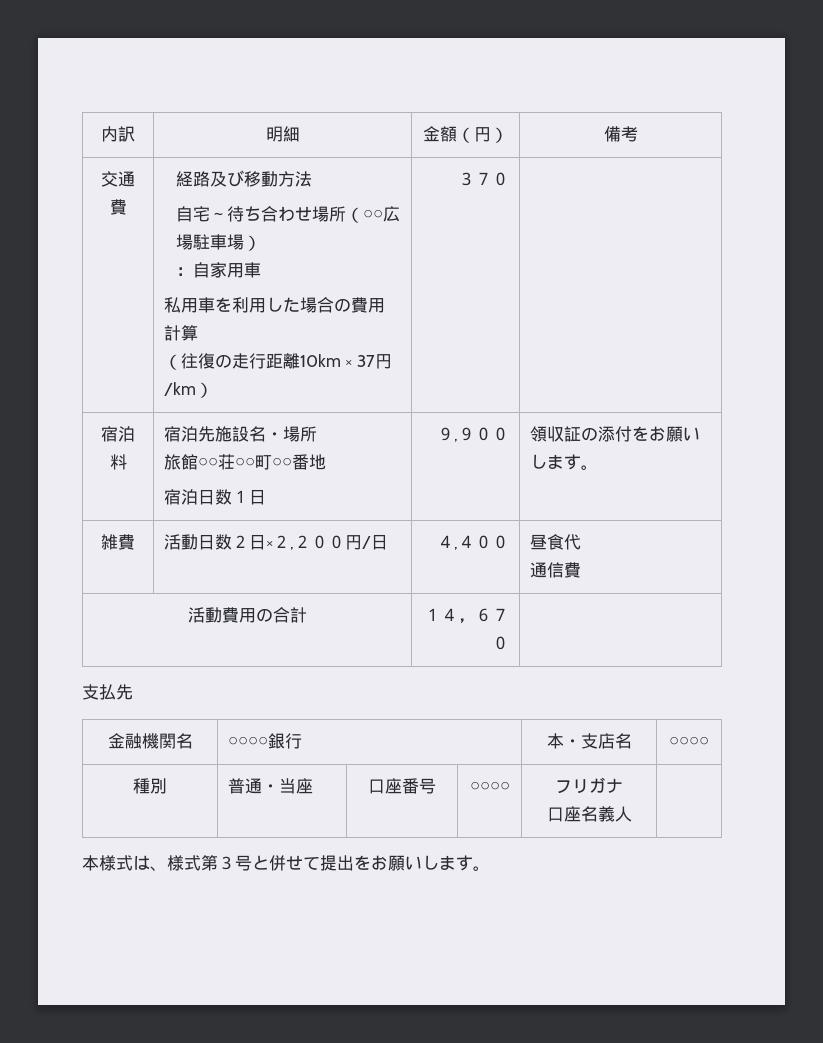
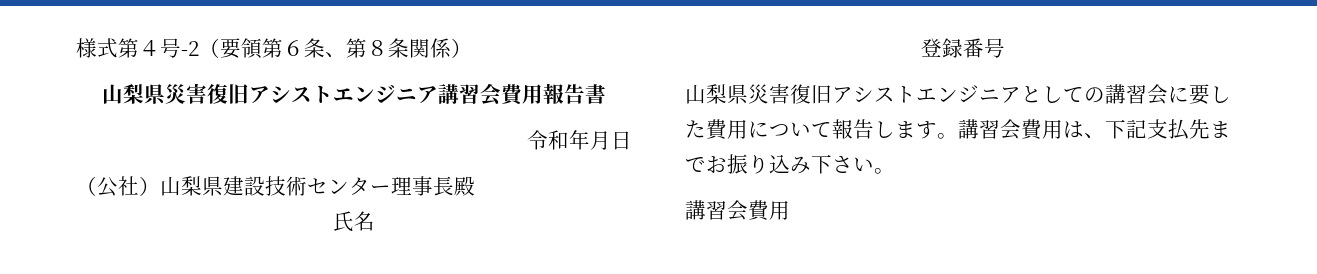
- 内訳 | 明細 | 金額（円） | 備考
- 交通費 | 経路及び移動方法
- 自宅～待ち合わせ場所（○○広場駐車場）
- ：自家用車
- 私用車を利用した場合の費用計算
- （往復の走行距離10km × 37円/km） | ３７０ |
- 宿泊料 | 宿泊先施設名・場所
- 旅館○○荘○○町○○番地
- 宿泊日数１日 | ９,９００ | 領収証の添付をお願いします。
- 雑費 | 活動日数２日×２,２００円/日 | ４,４００ | 昼食代
- 通信費
- 活動費用の合計 | １４，６７０ |
- 支払先
- 金融機関名 | ○○○○銀行 | 本・支店名 | ○○○○
- 種別 | 普通・当座 | 口座番号 | ○○○○ | フリガナ
- 口座名義人 |
- 本様式は、様式第３号と併せて提出をお願いします。
+ 様式第４号-2（要領第６条、第８条関係）
+ 山梨県災害復旧アシストエンジニア講習会費用報告書
+ 令和年月日
+ （公社）山梨県建設技術センター理事長殿
+ 氏名
+ 登録番号
+ 山梨県災害復旧アシストエンジニアとしての講習会に要した費用について報告します。講習会費用は、下記支払先までお振り込み下さい。
+ 講習会費用

